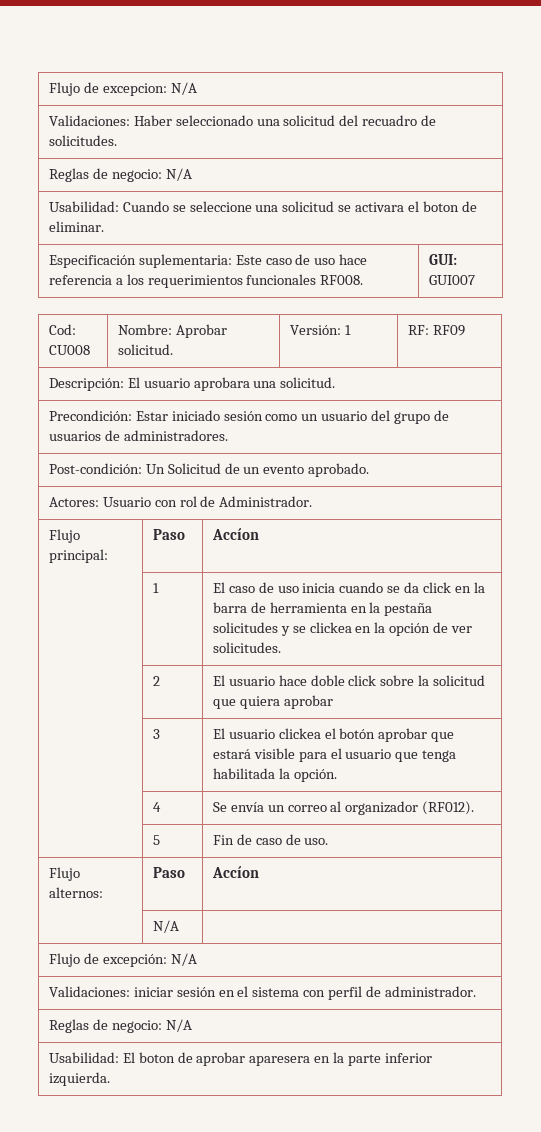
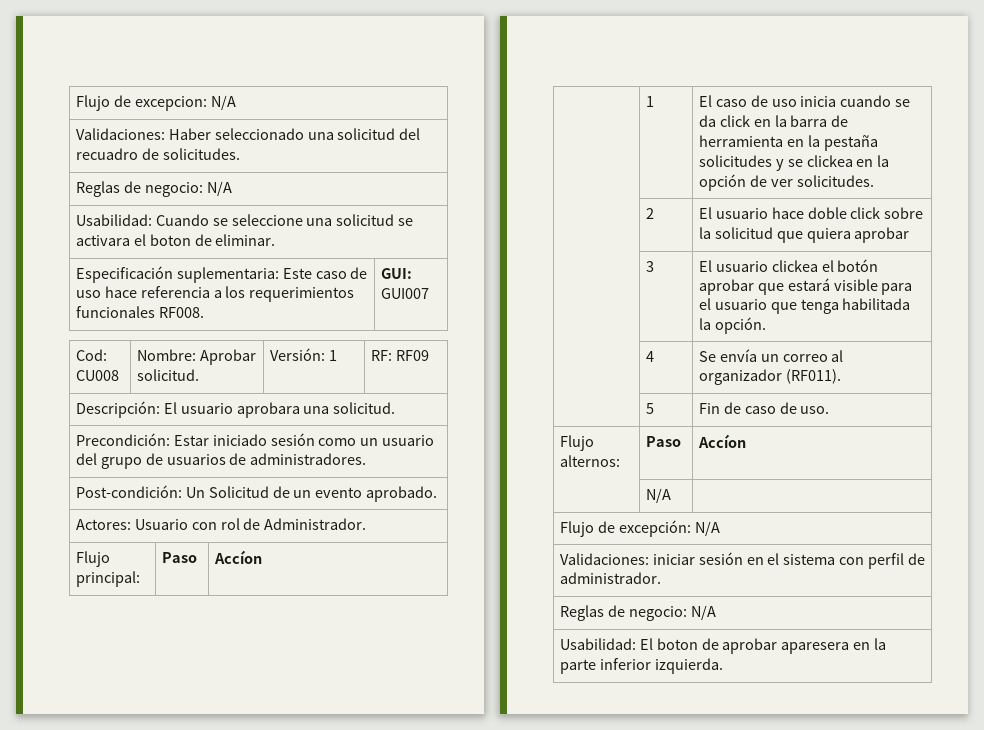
- | 4 | Se envía un correo al organizador (RF012).
+ | 4 | Se envía un correo al organizador (RF011).

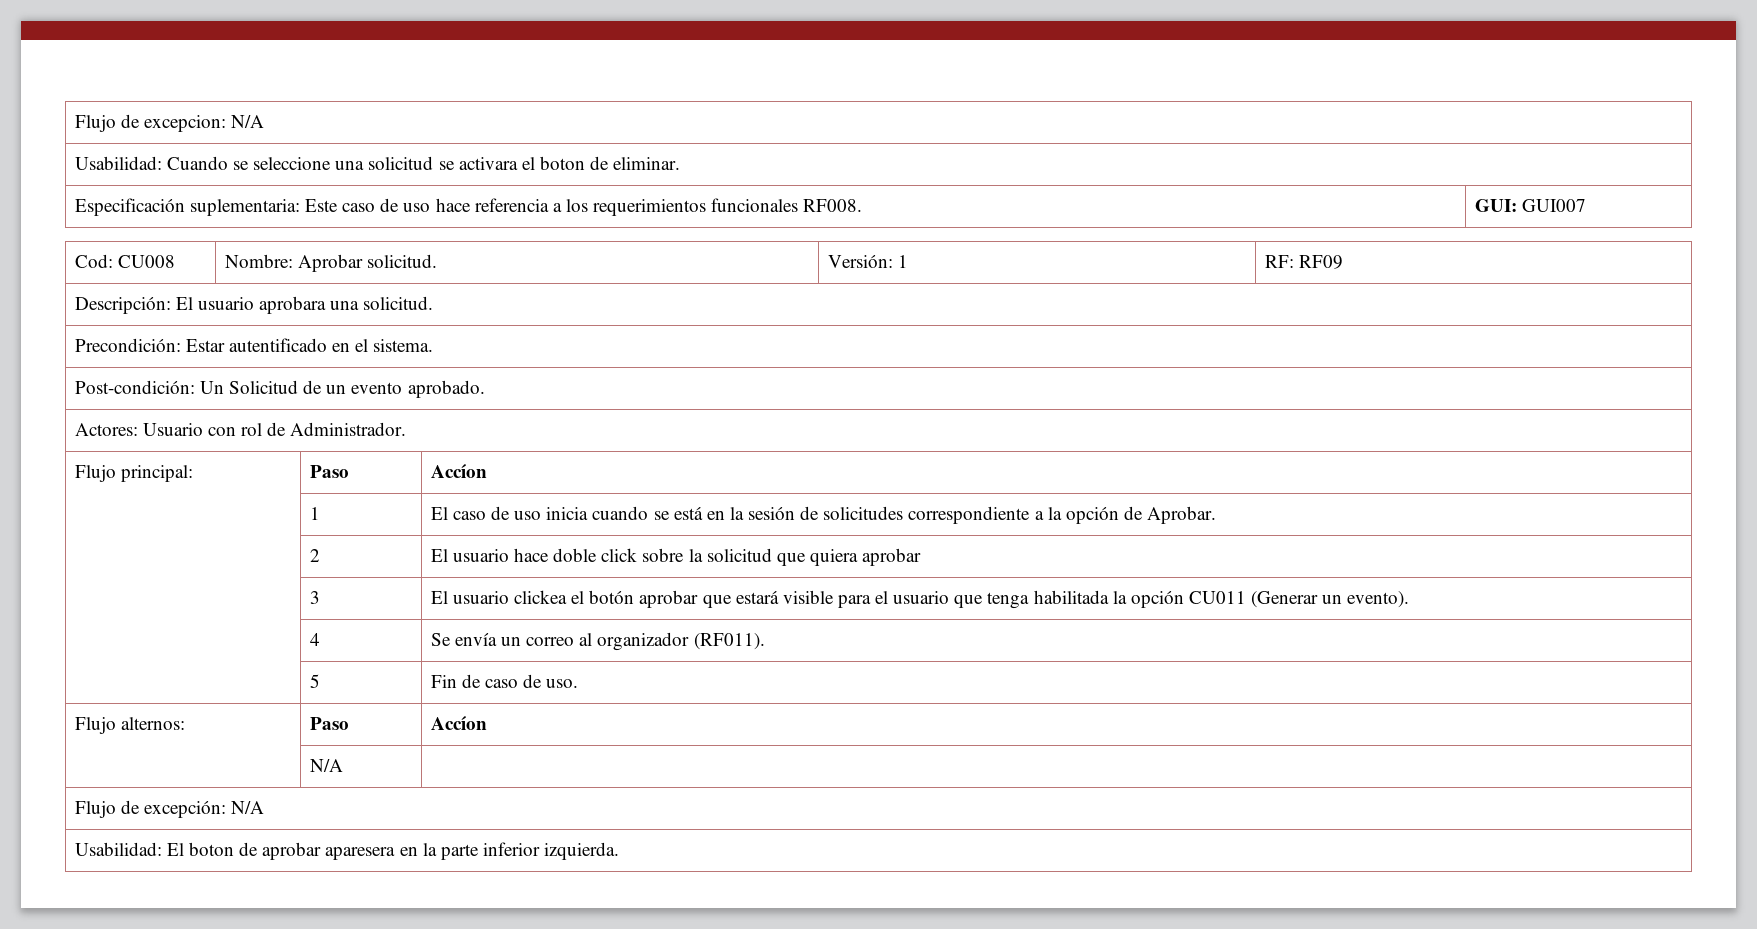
- Validaciones: Haber seleccionado una solicitud del recuadro de solicitudes.
- Reglas de negocio: N/A
- Precondición: Estar iniciado sesión como un usuario del grupo de usuarios de administradores.
+ Precondición: Estar autentificado en el sistema.
- | 1 | El caso de uso inicia cuando se da click en la barra de herramienta en la pestaña solicitudes y se clickea en la opción de ver solicitudes.
+ | 1 | El caso de uso inicia cuando se está en la sesión de solicitudes correspondiente a la opción de Aprobar.
- | 3 | El usuario clickea el botón aprobar que estará visible para el usuario que tenga habilitada la opción.
+ | 3 | El usuario clickea el botón aprobar que estará visible para el usuario que tenga habilitada la opción CU011 (Generar un evento).
- Validaciones: iniciar sesión en el sistema con perfil de administrador.
- Reglas de negocio: N/A

